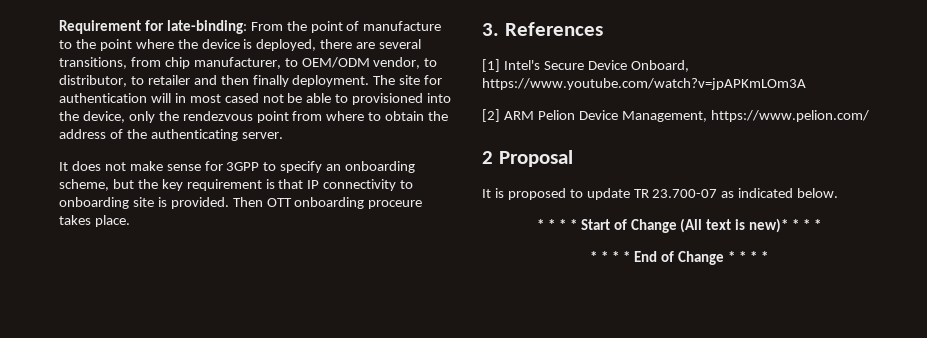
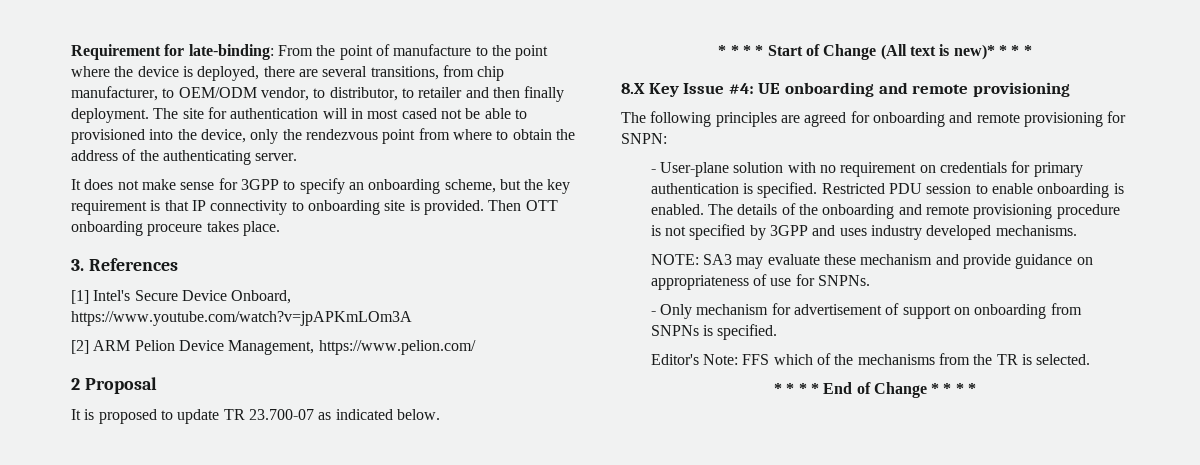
+ 8.X Key Issue #4: UE onboarding and remote provisioning
+ The following principles are agreed for onboarding and remote provisioning for SNPN:
+ - User-plane solution with no requirement on credentials for primary authentication is specified. Restricted PDU session to enable onboarding is enabled. The details of the onboarding and remote provisioning procedure is not specified by 3GPP and uses industry developed mechanisms.
+ NOTE: SA3 may evaluate these mechanism and provide guidance on appropriateness of use for SNPNs.
+ - Only mechanism for advertisement of support on onboarding from SNPNs is specified.
+ Editor's Note: FFS which of the mechanisms from the TR is selected.

